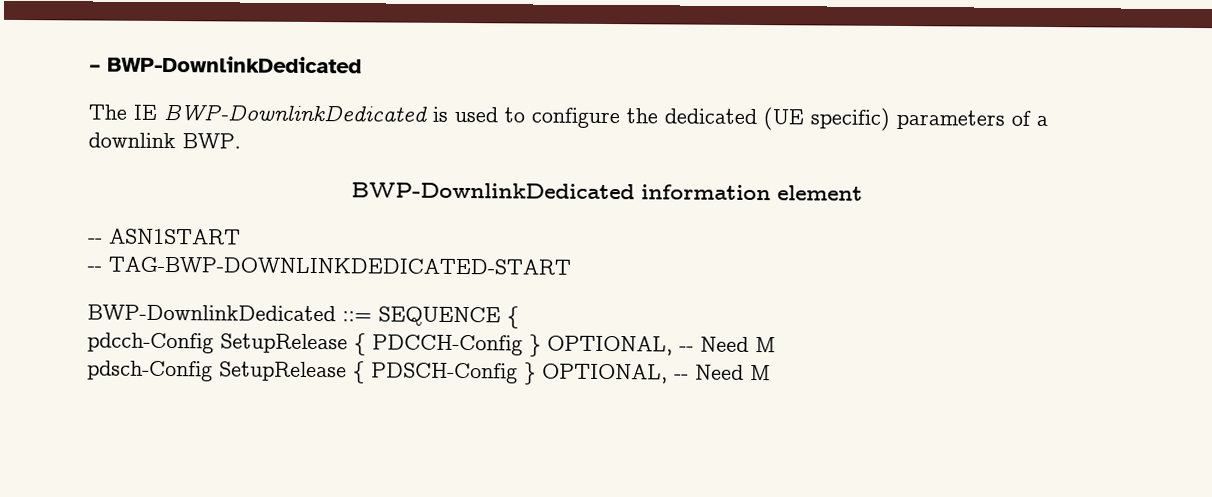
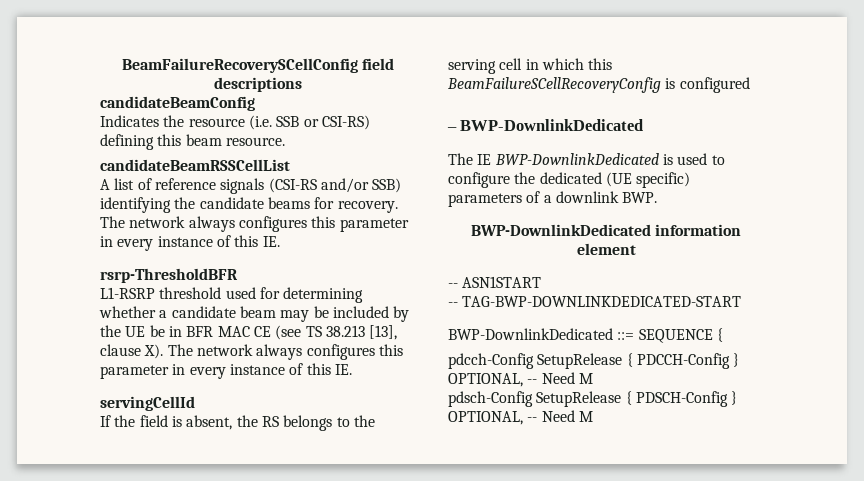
+ BeamFailureRecoverySCellConfig field descriptions
+ candidateBeamConfig
+ Indicates the resource (i.e. SSB or CSI-RS) defining this beam resource.
+ candidateBeamRSSCellList
+ A list of reference signals (CSI-RS and/or SSB) identifying the candidate beams for recovery. The network always configures this parameter in every instance of this IE.
+ rsrp-ThresholdBFR
+ L1-RSRP threshold used for determining whether a candidate beam may be included by the UE be in BFR MAC CE (see TS 38.213 [13], clause X). The network always configures this parameter in every instance of this IE.
+ servingCellId
+ If the field is absent, the RS belongs to the serving cell in which this BeamFailureSCellRecoveryConfig is configured

